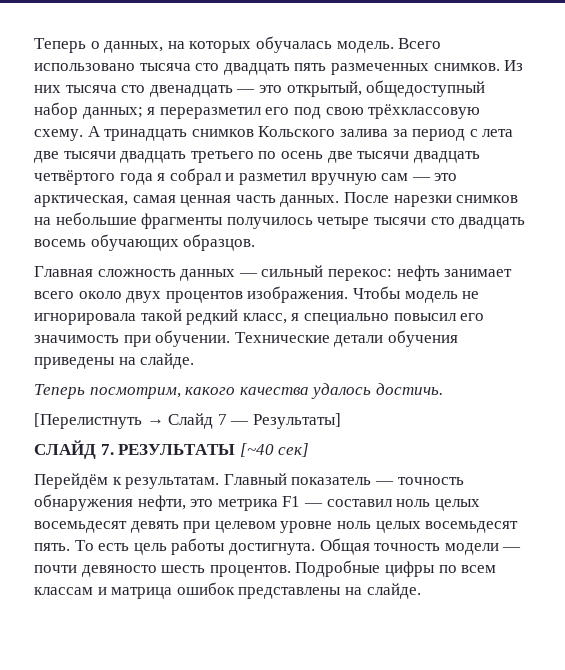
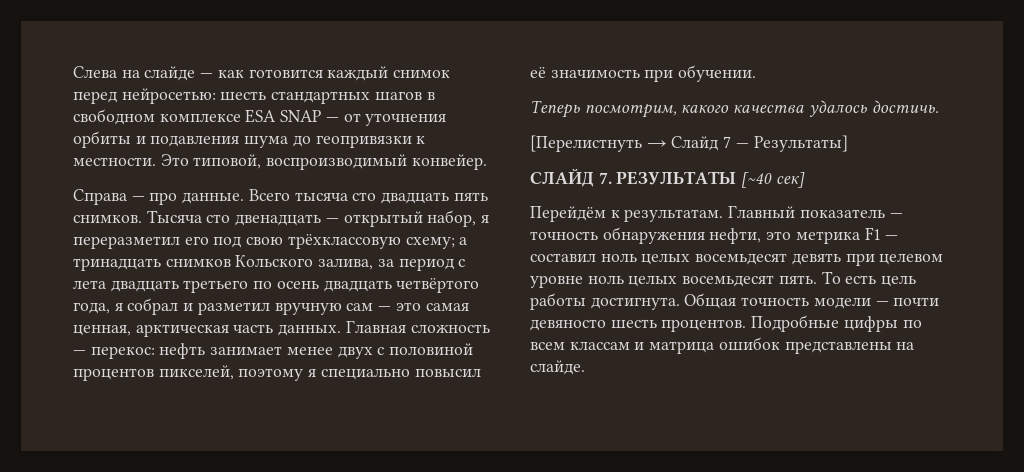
- Теперь о данных, на которых обучалась модель. Всего использовано тысяча сто двадцать пять размеченных снимков. Из них тысяча сто двенадцать — это открытый, общедоступный набор данных; я переразметил его под свою трёхклассовую схему. А тринадцать снимков Кольского залива за период с лета две тысячи двадцать третьего по осень две тысячи двадцать четвёртого года я собрал и разметил вручную сам — это арктическая, самая ценная часть данных. После нарезки снимков на небольшие фрагменты получилось четыре тысячи сто двадцать восемь обучающих образцов.
- Главная сложность данных — сильный перекос: нефть занимает всего около двух процентов изображения. Чтобы модель не игнорировала такой редкий класс, я специально повысил его значимость при обучении. Технические детали обучения приведены на слайде.
+ Слева на слайде — как готовится каждый снимок перед нейросетью: шесть стандартных шагов в свободном комплексе ESA SNAP — от уточнения орбиты и подавления шума до геопривязки к местности. Это типовой, воспроизводимый конвейер.
+ Справа — про данные. Всего тысяча сто двадцать пять снимков. Тысяча сто двенадцать — открытый набор, я переразметил его под свою трёхклассовую схему; а тринадцать снимков Кольского залива, за период с лета двадцать третьего по осень двадцать четвёртого года, я собрал и разметил вручную сам — это самая ценная, арктическая часть данных. Главная сложность — перекос: нефть занимает менее двух с половиной процентов пикселей, поэтому я специально повысил её значимость при обучении.

